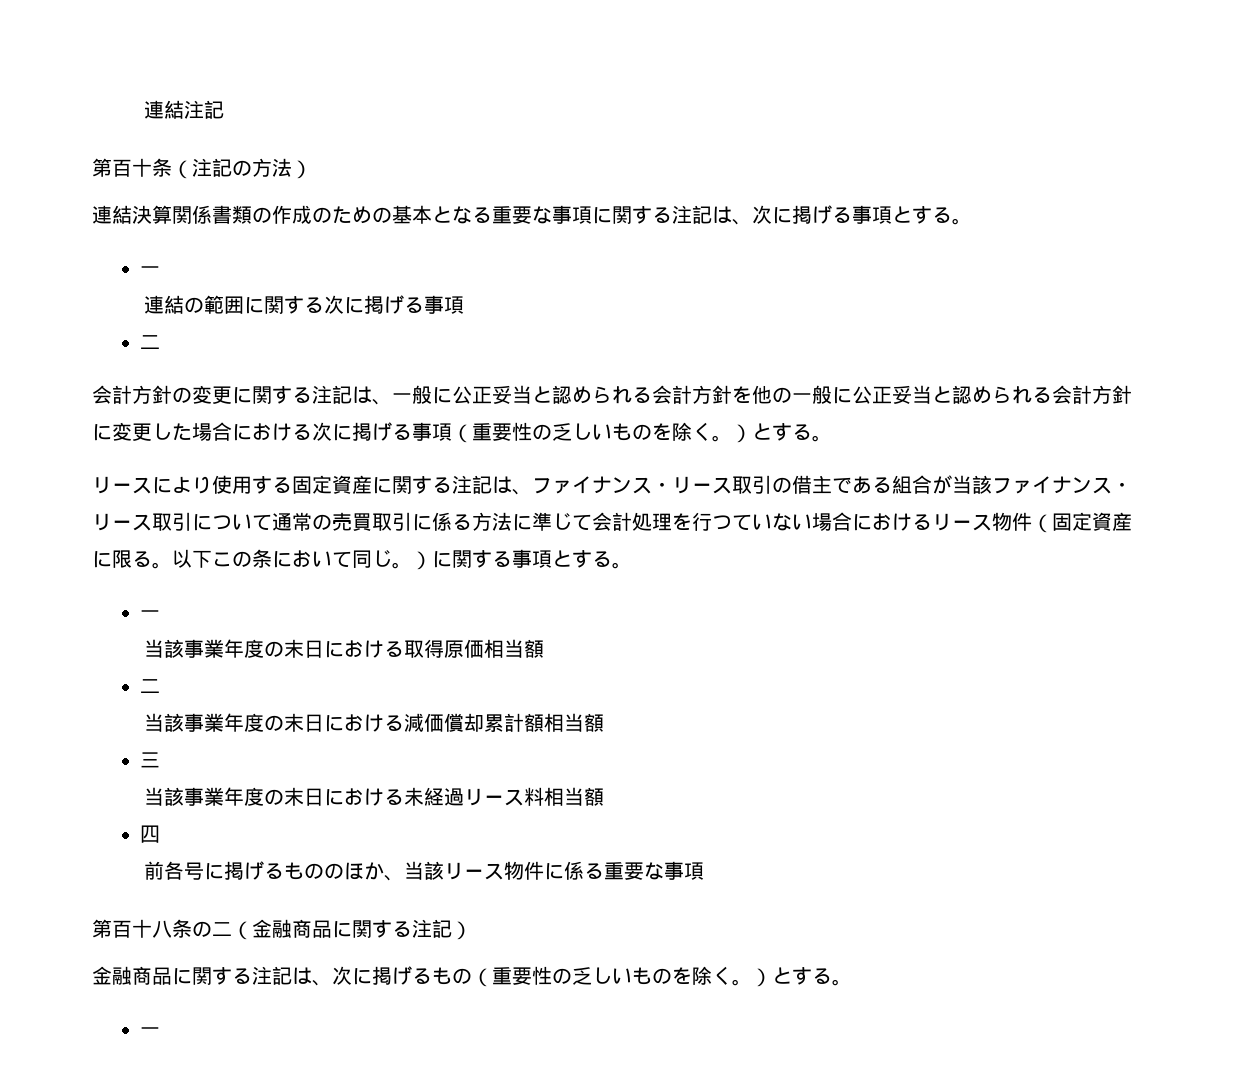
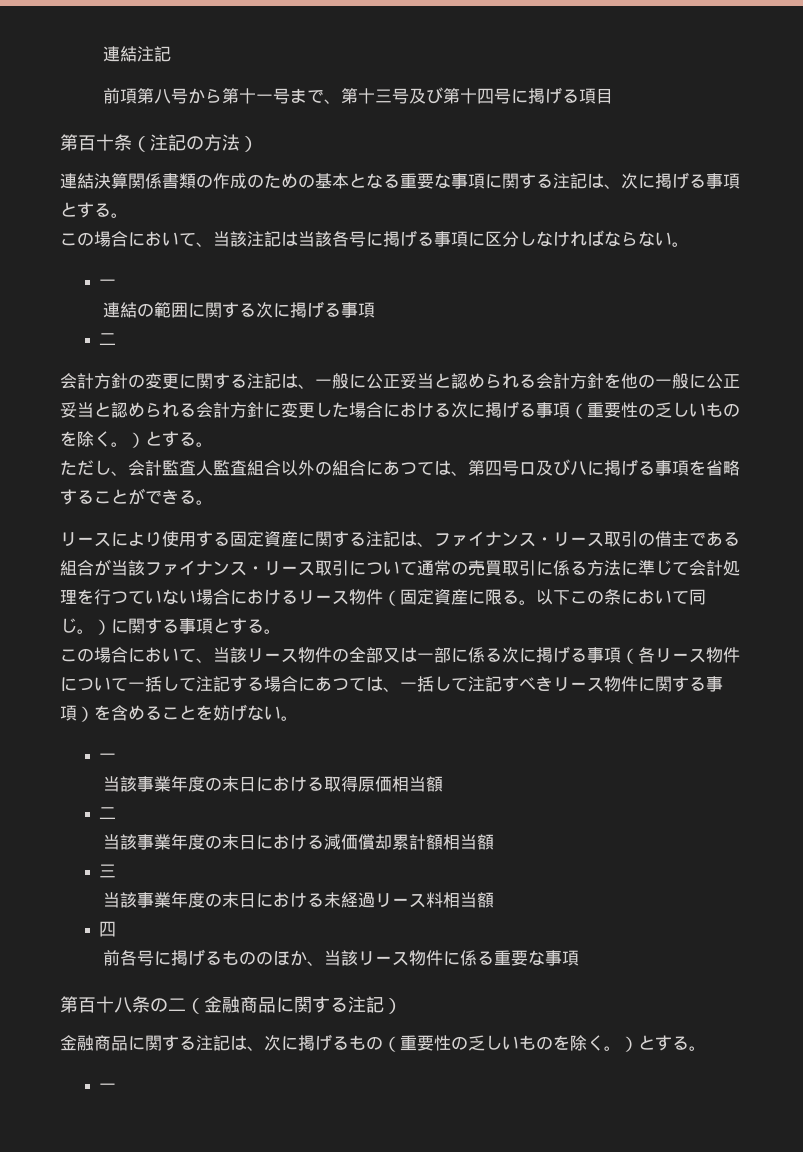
+ 前項第八号から第十一号まで、第十三号及び第十四号に掲げる項目
+ この場合において、当該注記は当該各号に掲げる事項に区分しなければならない。
+ ただし、会計監査人監査組合以外の組合にあつては、第四号ロ及びハに掲げる事項を省略することができる。
+ この場合において、当該リース物件の全部又は一部に係る次に掲げる事項（各リース物件について一括して注記する場合にあつては、一括して注記すべきリース物件に関する事項）を含めることを妨げない。

